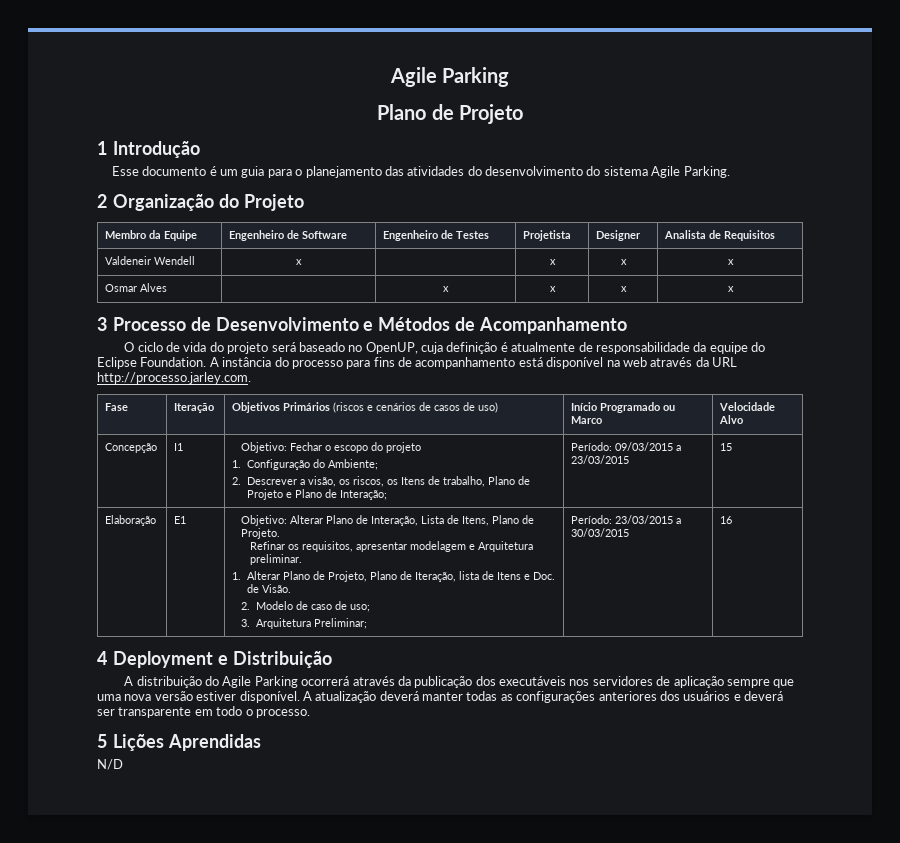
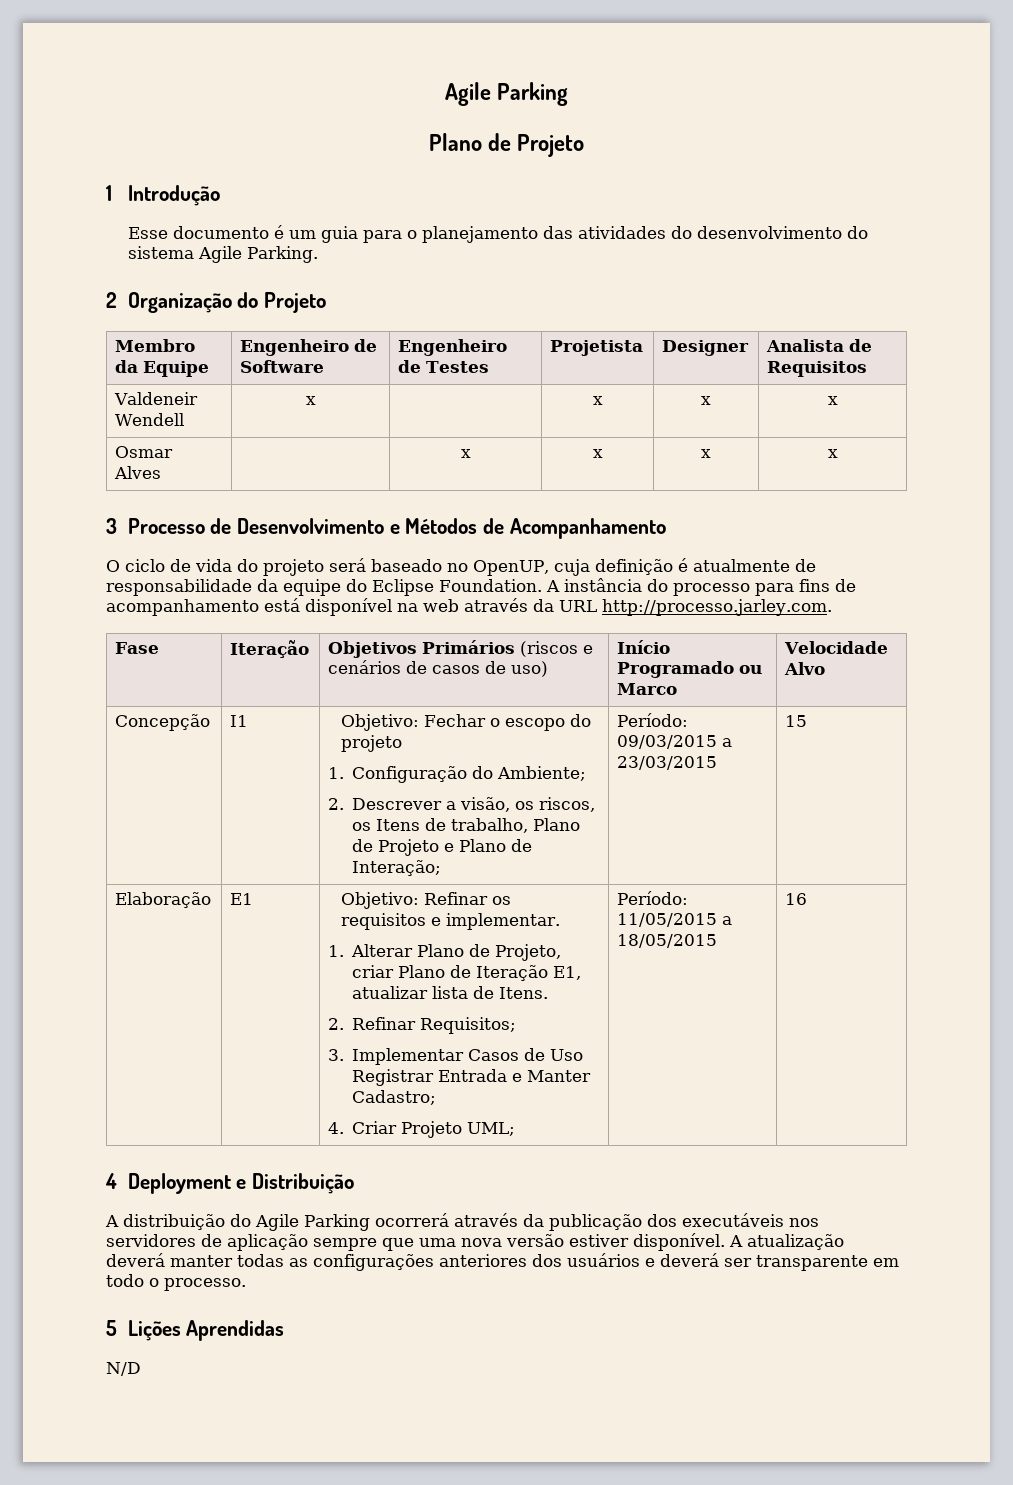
- Objetivo: Alterar Plano de Interação, Lista de Itens, Plano de Projeto.
- Refinar os requisitos, apresentar modelagem e Arquitetura preliminar.
+ Objetivo: Refinar os requisitos e implementar.
- 1. Alterar Plano de Projeto, Plano de Iteração, lista de Itens e Doc. de Visão.
- 2. Modelo de caso de uso;
- 3. Arquitetura Preliminar; | Período: 23/03/2015 a 30/03/2015
+ 1. Alterar Plano de Projeto, criar Plano de Iteração E1, atualizar lista de Itens.
+ 2. Refinar Requisitos;
+ 3. Implementar Casos de Uso Registrar Entrada e Manter Cadastro;
+ 4. Criar Projeto UML; | Período: 11/05/2015 a 18/05/2015

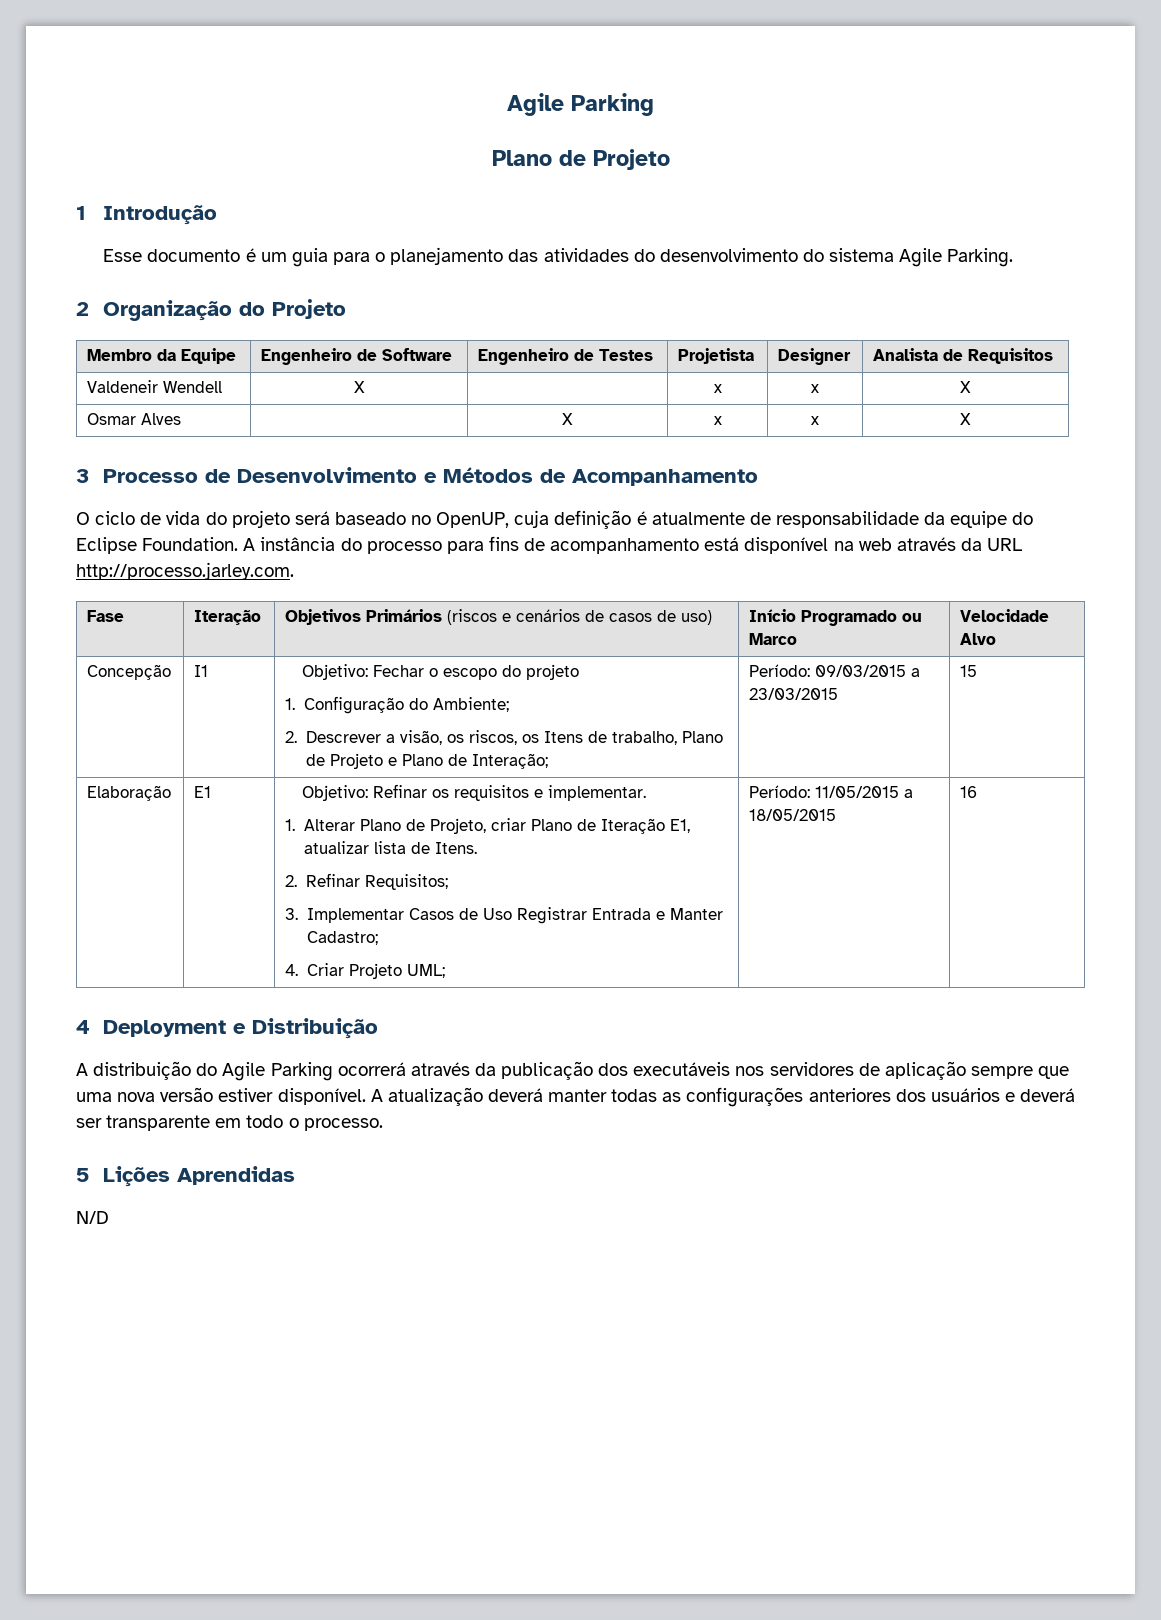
- Valdeneir Wendell | x | | x | x | x
+ Valdeneir Wendell | X | | x | x | X
- Osmar Alves | | x | x | x | x
+ Osmar Alves | | X | x | x | X

